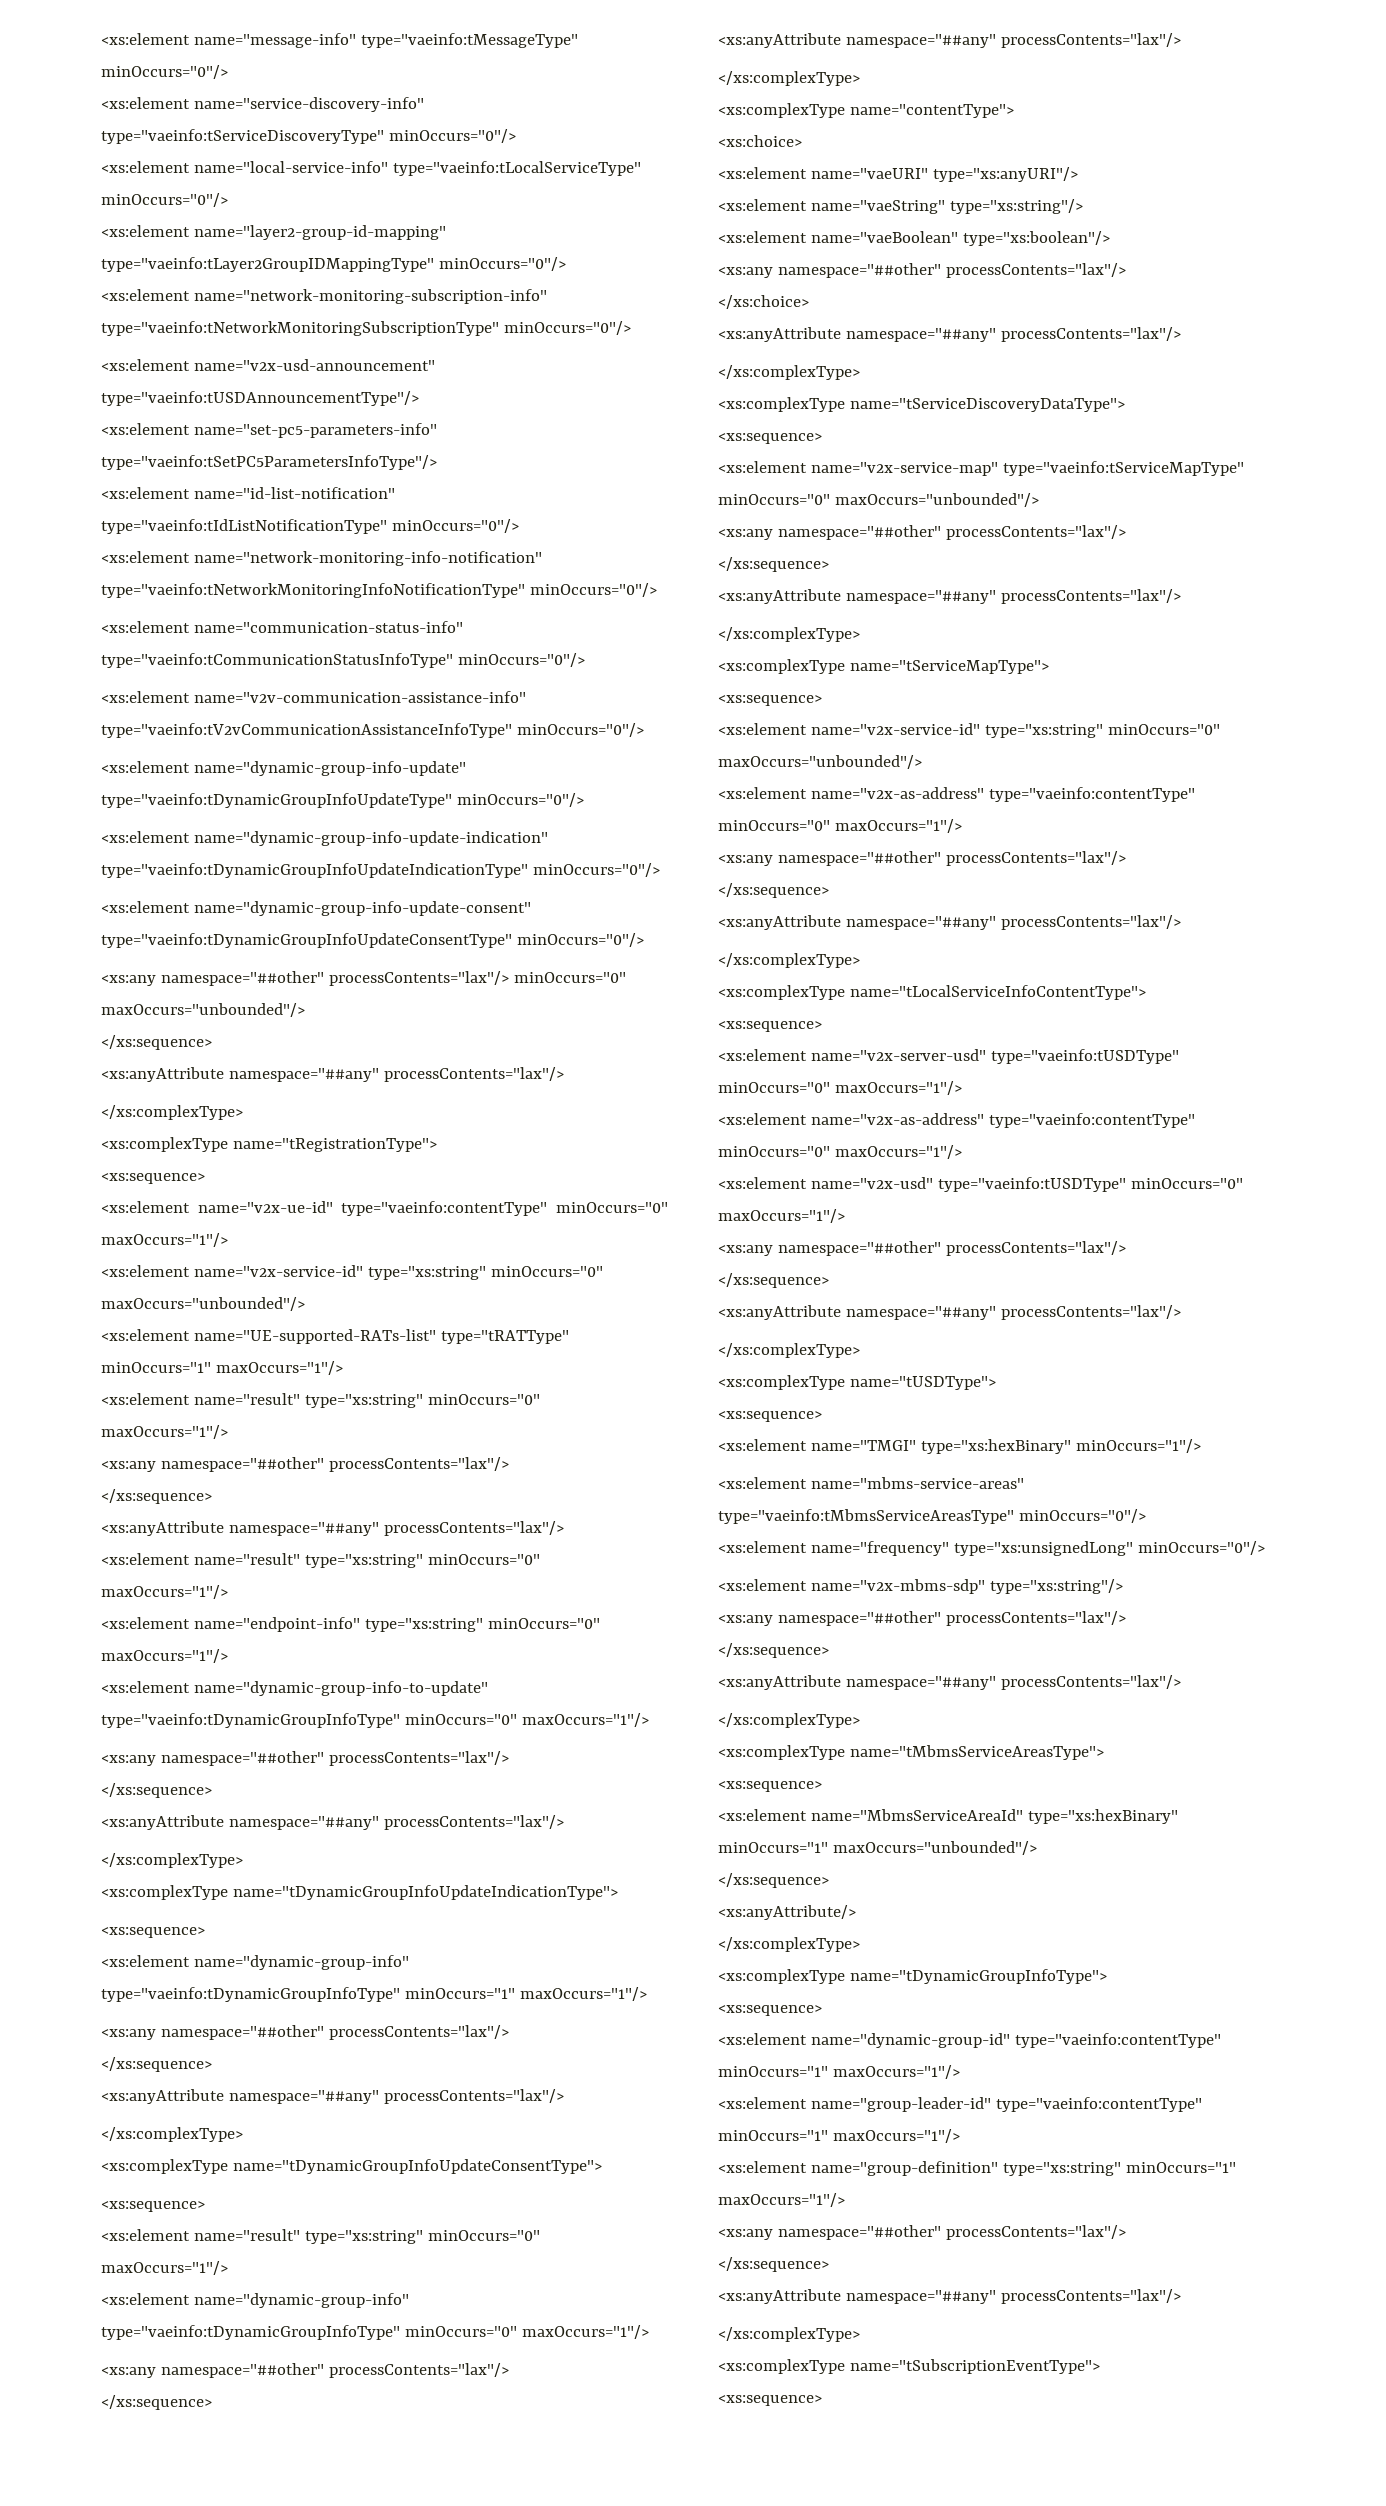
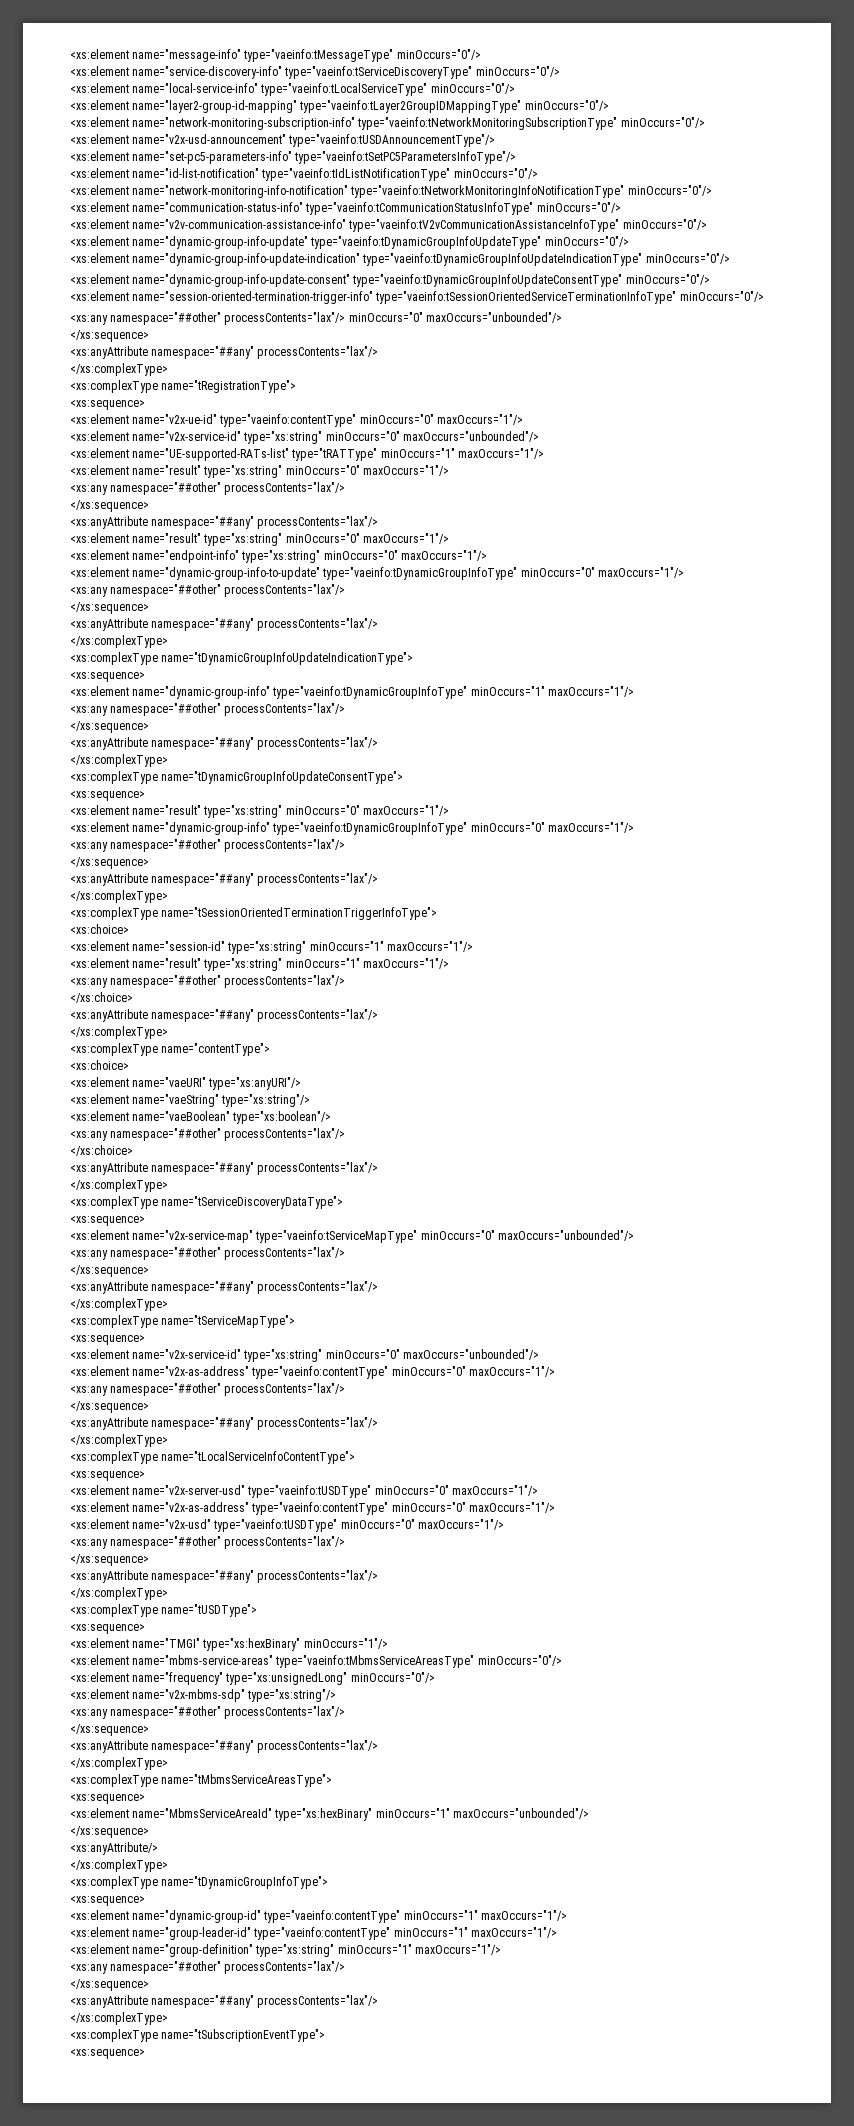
+ <xs:element name="session-oriented-termination-trigger-info" type="vaeinfo:tSessionOrientedServiceTerminationInfoType" minOccurs="0"/>
+ <xs:complexType name="tSessionOrientedTerminationTriggerInfoType">
+ <xs:choice>
+ <xs:element name="session-id" type="xs:string" minOccurs="1" maxOccurs="1"/>
+ <xs:element name="result" type="xs:string" minOccurs="1" maxOccurs="1"/>
+ <xs:any namespace="##other" processContents="lax"/>
+ </xs:choice>
+ <xs:anyAttribute namespace="##any" processContents="lax"/>
+ </xs:complexType>

